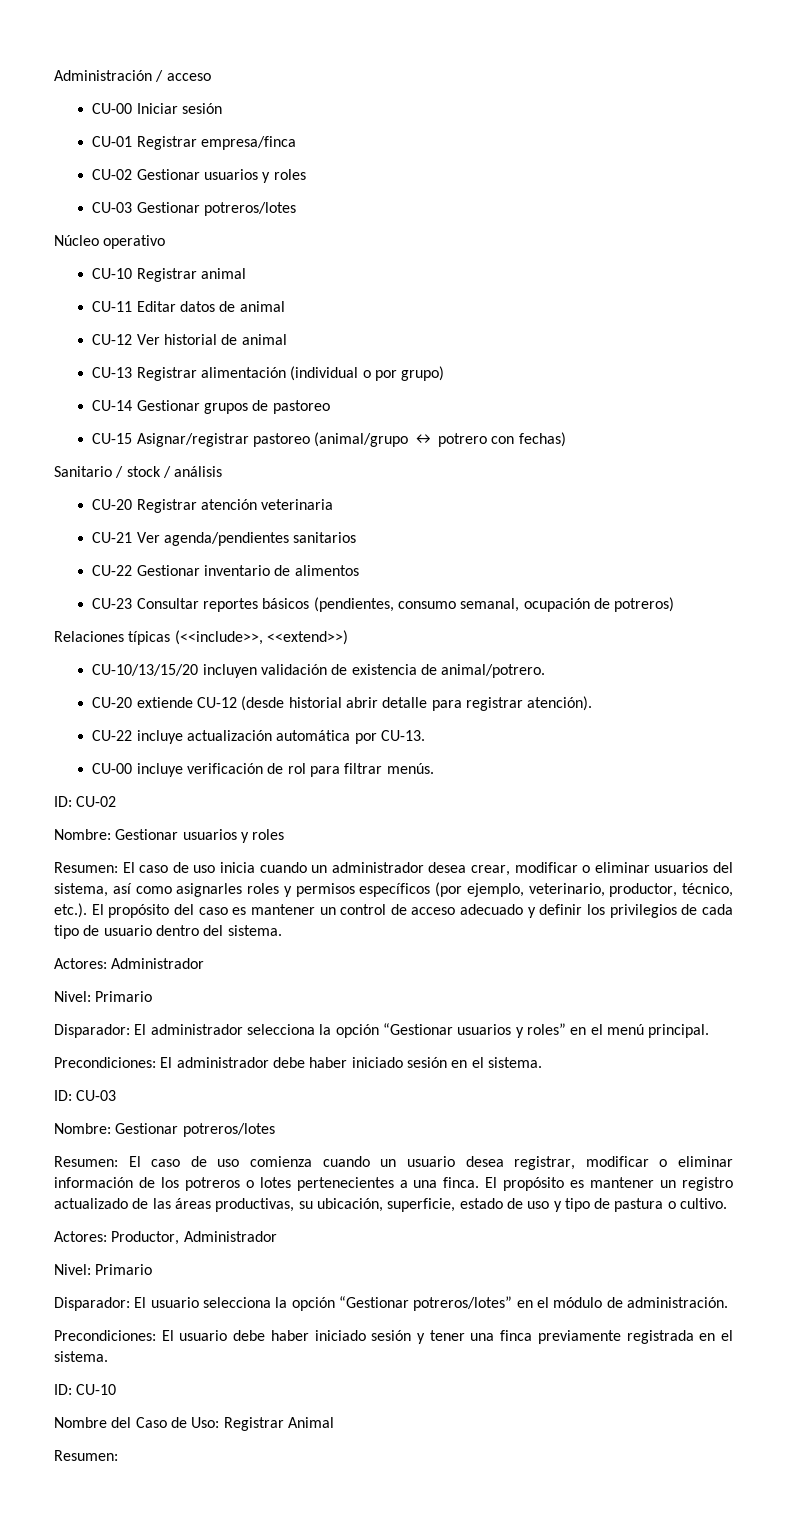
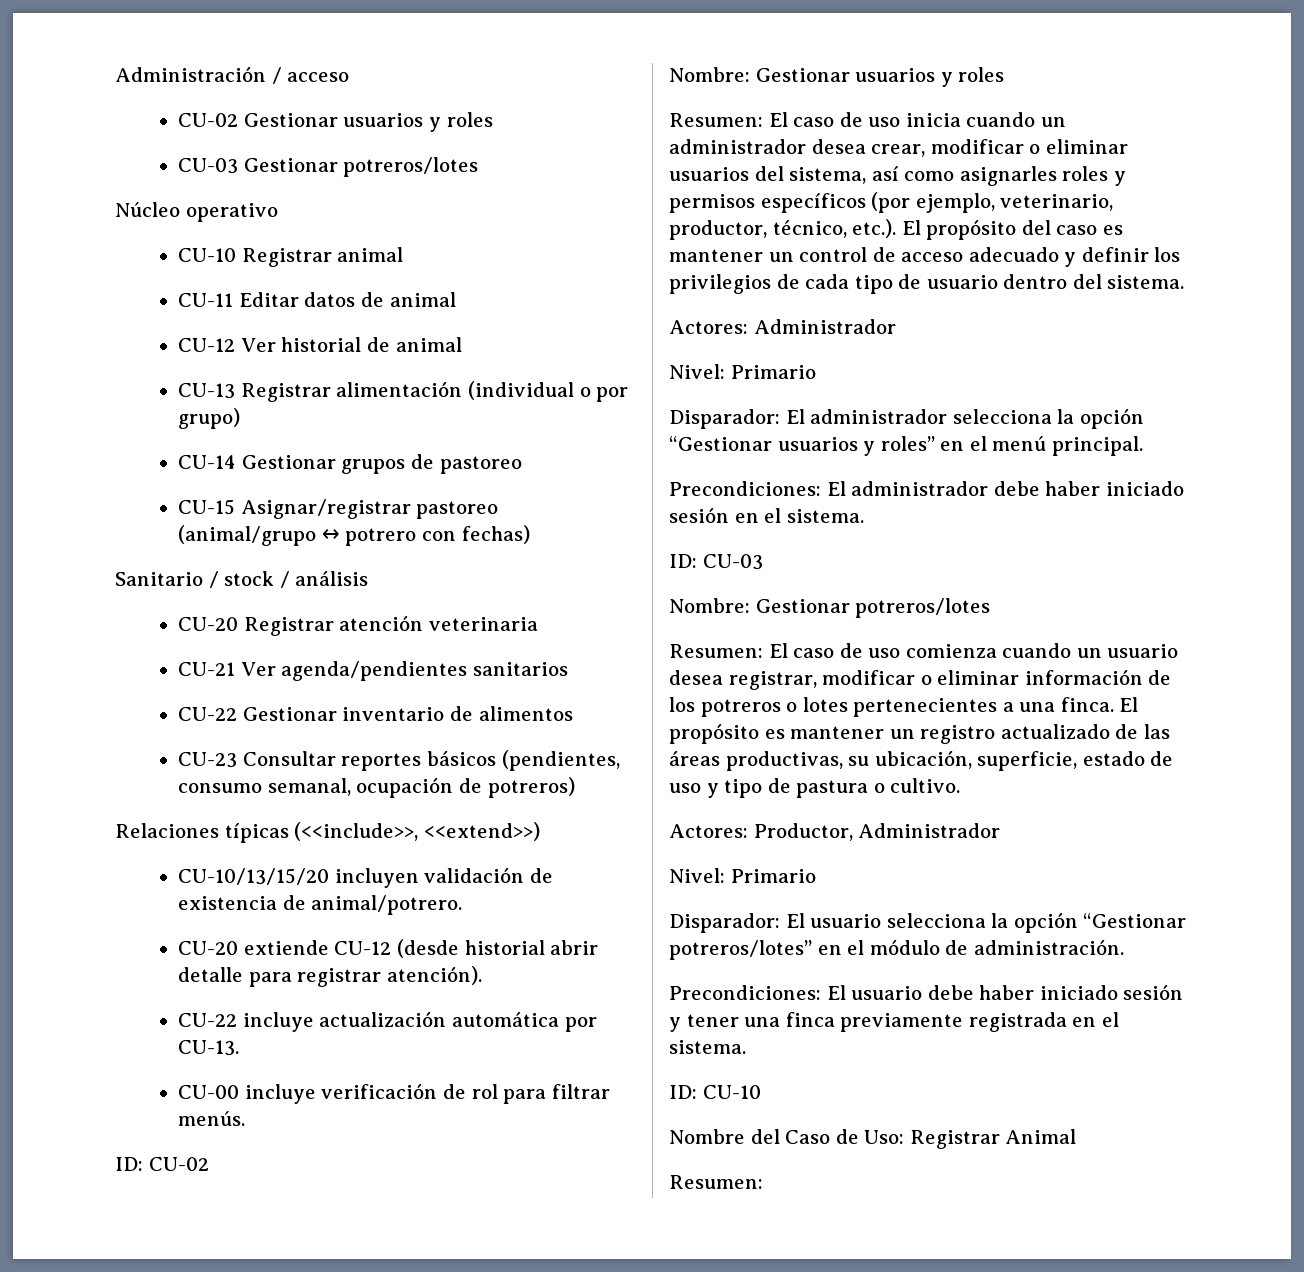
- CU-00 Iniciar sesión
- CU-01 Registrar empresa/finca

